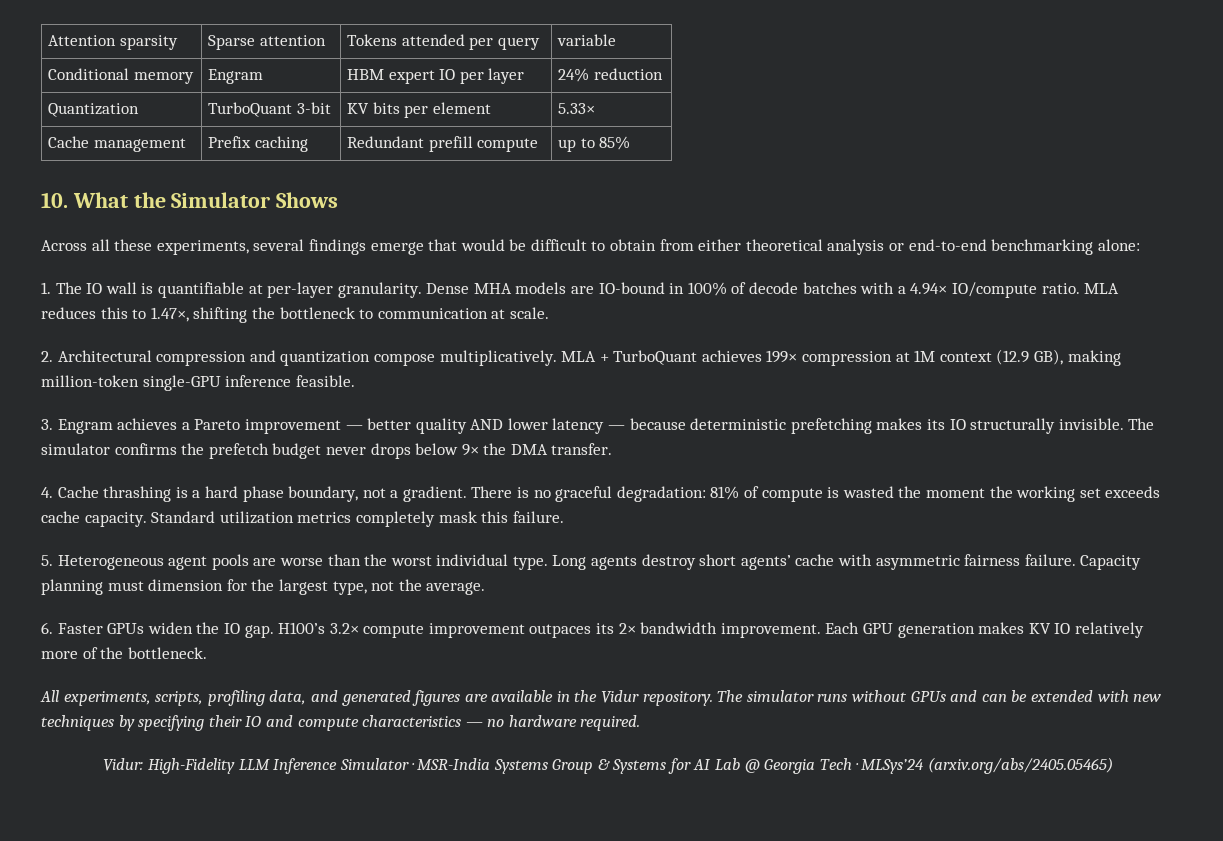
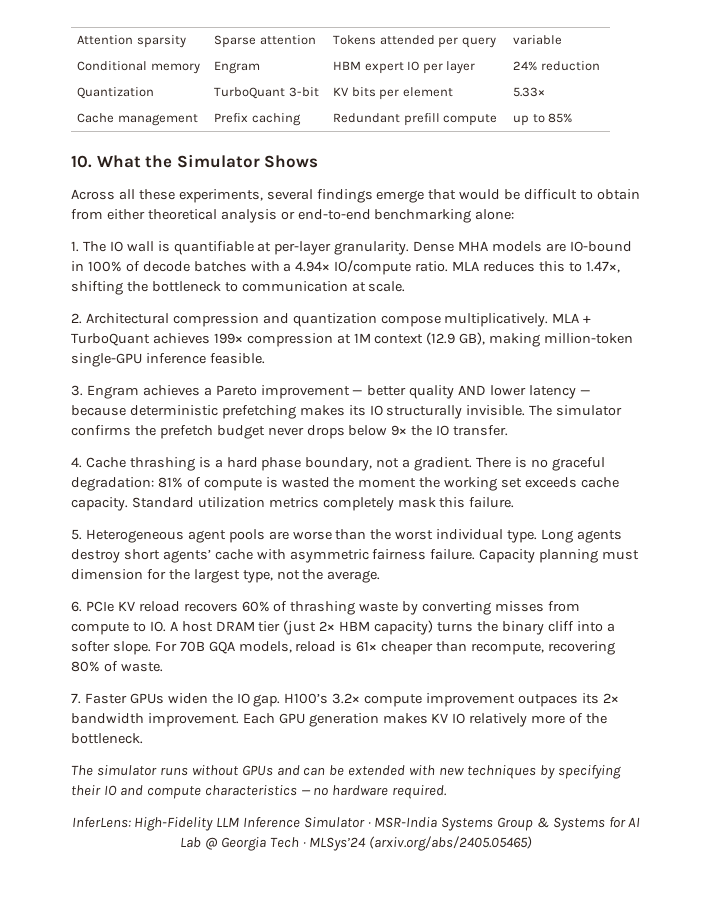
- The simulator confirms the prefetch budget never drops below 9× the DMA transfer.
+ The simulator confirms the prefetch budget never drops below 9× the IO transfer.
- 6. Faster GPUs widen the IO gap.
+ 6. PCIe KV reload recovers 60% of thrashing waste by converting misses from compute to IO. A host DRAM tier (just 2× HBM capacity) turns the binary cliff into a softer slope. For 70B GQA models, reload is 61× cheaper than recompute, recovering 80% of waste.
+ 7. Faster GPUs widen the IO gap.
- All experiments, scripts, profiling data, and generated figures are available in the Vidur repository.
- Vidur: High-Fidelity LLM Inference Simulator · MSR-India Systems Group & Systems for AI Lab @ Georgia Tech · MLSys’24 (arxiv.org/abs/2405.05465)
+ InferLens: High-Fidelity LLM Inference Simulator · MSR-India Systems Group & Systems for AI Lab @ Georgia Tech · MLSys’24 (arxiv.org/abs/2405.05465)

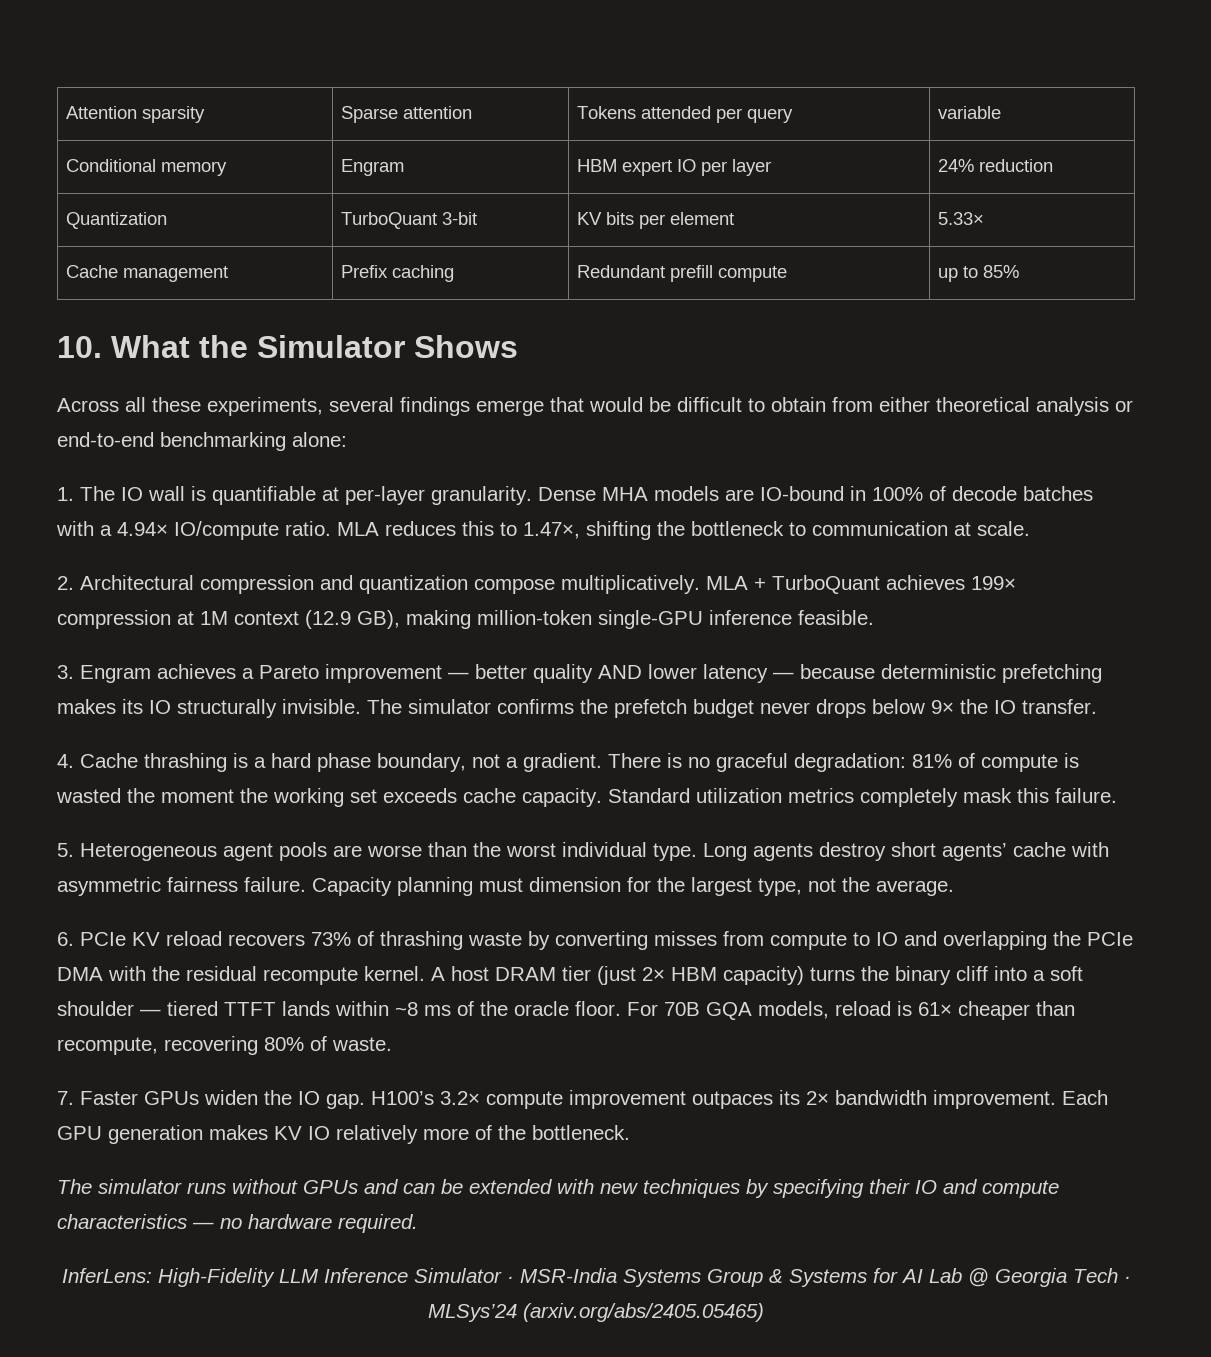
- 6. PCIe KV reload recovers 60% of thrashing waste by converting misses from compute to IO. A host DRAM tier (just 2× HBM capacity) turns the binary cliff into a softer slope.
+ 6. PCIe KV reload recovers 73% of thrashing waste by converting misses from compute to IO and overlapping the PCIe DMA with the residual recompute kernel. A host DRAM tier (just 2× HBM capacity) turns the binary cliff into a soft shoulder — tiered TTFT lands within ~8 ms of the oracle floor.

